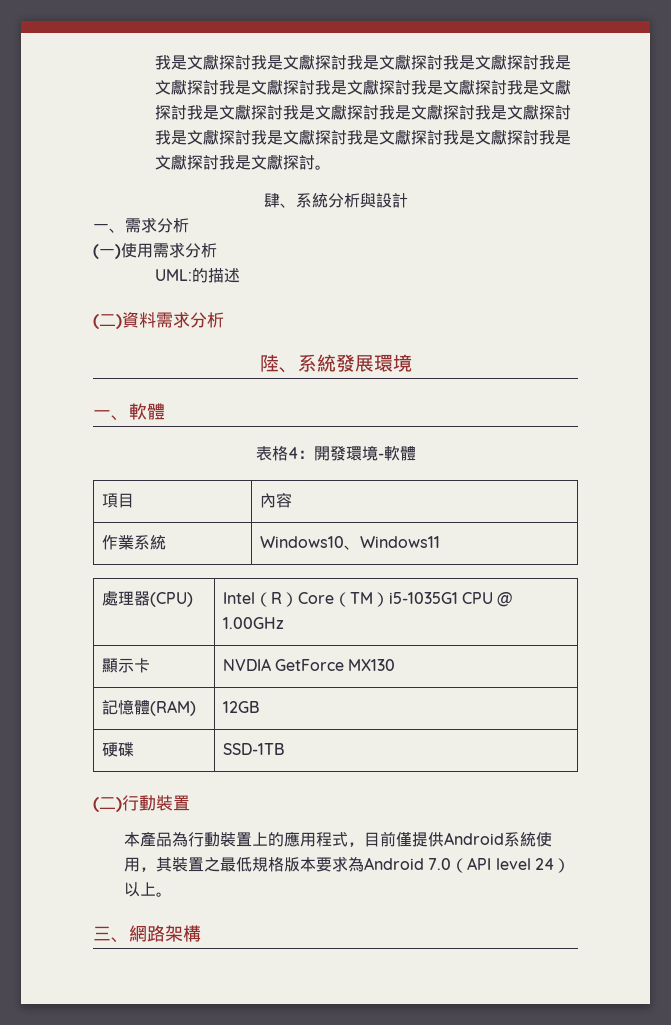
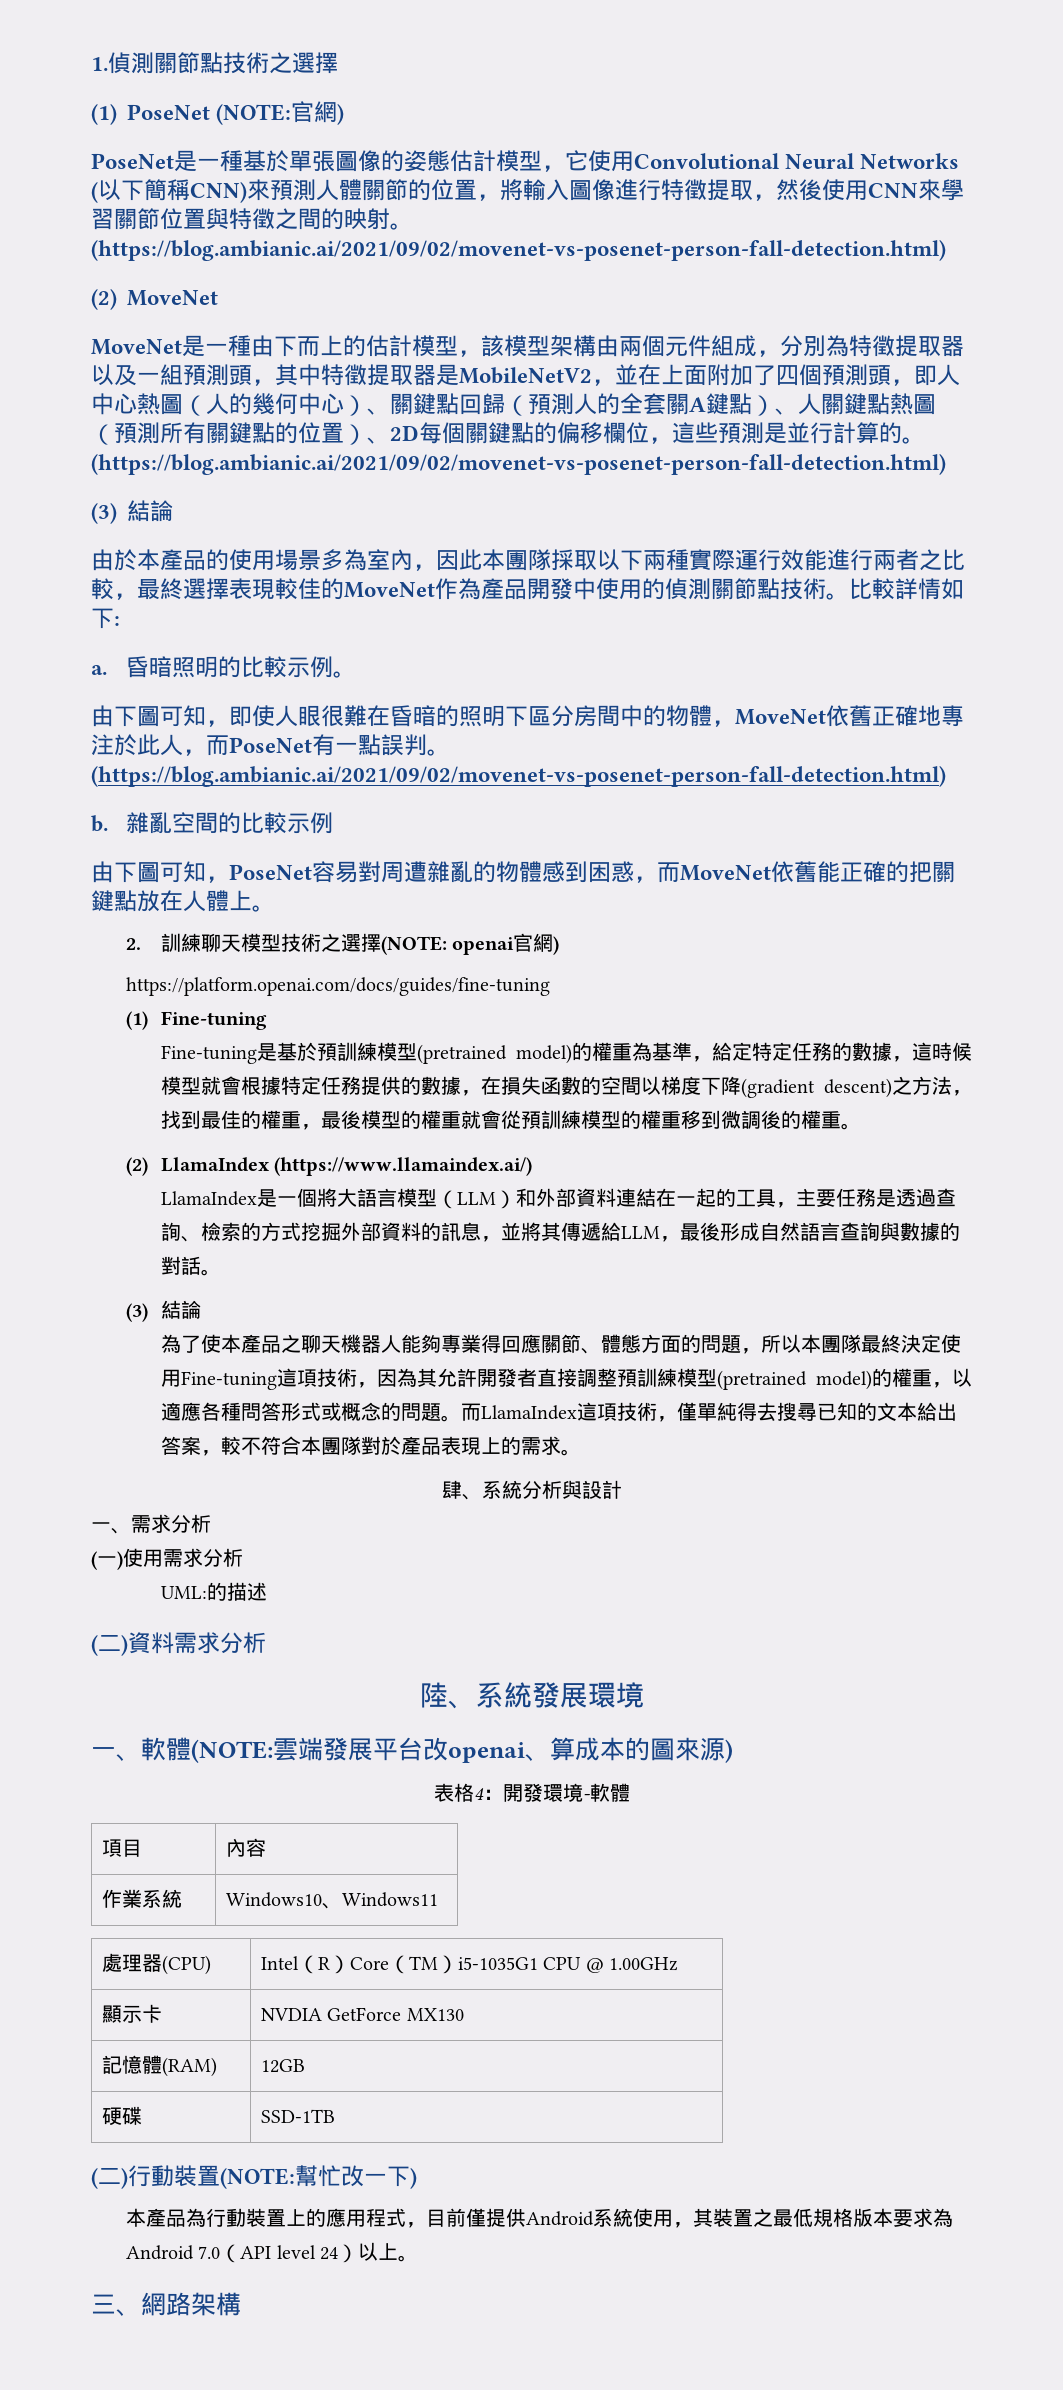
- 我是文獻探討我是文獻探討我是文獻探討我是文獻探討我是文獻探討我是文獻探討我是文獻探討我是文獻探討我是文獻探討我是文獻探討我是文獻探討我是文獻探討我是文獻探討我是文獻探討我是文獻探討我是文獻探討我是文獻探討我是文獻探討我是文獻探討。
+ 1.偵測關節點技術之選擇
+ (1) PoseNet (NOTE:官網)
+ PoseNet是一種基於單張圖像的姿態估計模型，它使用Convolutional Neural Networks (以下簡稱CNN)來預測人體關節的位置，將輸入圖像進行特徵提取，然後使用CNN來學習關節位置與特徵之間的映射。(https://blog.ambianic.ai/2021/09/02/movenet-vs-posenet-person-fall-detection.html)
+ (2) MoveNet
+ MoveNet是一種由下而上的估計模型，該模型架構由兩個元件組成，分別為特徵提取器以及一組預測頭，其中特徵提取器是MobileNetV2，並在上面附加了四個預測頭，即人中心熱圖（人的幾何中心）、關鍵點回歸（預測人的全套關A鍵點）、人關鍵點熱圖（預測所有關鍵點的位置）、2D每個關鍵點的偏移欄位，這些預測是並行計算的。(https://blog.ambianic.ai/2021/09/02/movenet-vs-posenet-person-fall-detection.html)
+ (3)結論
+ 由於本產品的使用場景多為室內，因此本團隊採取以下兩種實際運行效能進行兩者之比較，最終選擇表現較佳的MoveNet作為產品開發中使用的偵測關節點技術。比較詳情如下:
+ a.昏暗照明的比較示例。
+ 由下圖可知，即使人眼很難在昏暗的照明下區分房間中的物體，MoveNet依舊正確地專注於此人，而PoseNet有一點誤判。(https://blog.ambianic.ai/2021/09/02/movenet-vs-posenet-person-fall-detection.html)
+ b.雜亂空間的比較示例
+ 由下圖可知，PoseNet容易對周遭雜亂的物體感到困惑，而MoveNet依舊能正確的把關鍵點放在人體上。
+ 2.訓練聊天模型技術之選擇(NOTE: openai官網)
+ https://platform.openai.com/docs/guides/fine-tuning
+ (1) Fine-tuning
+ Fine-tuning是基於預訓練模型(pretrained model)的權重為基準，給定特定任務的數據，這時候模型就會根據特定任務提供的數據，在損失函數的空間以梯度下降(gradient descent)之方法，找到最佳的權重，最後模型的權重就會從預訓練模型的權重移到微調後的權重。
+ (2) LlamaIndex (https://www.llamaindex.ai/)
+ LlamaIndex是一個將大語言模型（LLM）和外部資料連結在一起的工具，主要任務是透過查詢、檢索的方式挖掘外部資料的訊息，並將其傳遞給LLM，最後形成自然語言查詢與數據的對話。
+ (3)結論
+ 為了使本產品之聊天機器人能夠專業得回應關節、體態方面的問題，所以本團隊最終決定使用Fine-tuning這項技術，因為其允許開發者直接調整預訓練模型(pretrained model)的權重，以適應各種問答形式或概念的問題。而LlamaIndex這項技術，僅單純得去搜尋已知的文本給出答案，較不符合本團隊對於產品表現上的需求。
- 一、軟體
+ 一、軟體(NOTE:雲端發展平台改openai、算成本的圖來源)
- (二)行動裝置
+ (二)行動裝置(NOTE:幫忙改一下)

